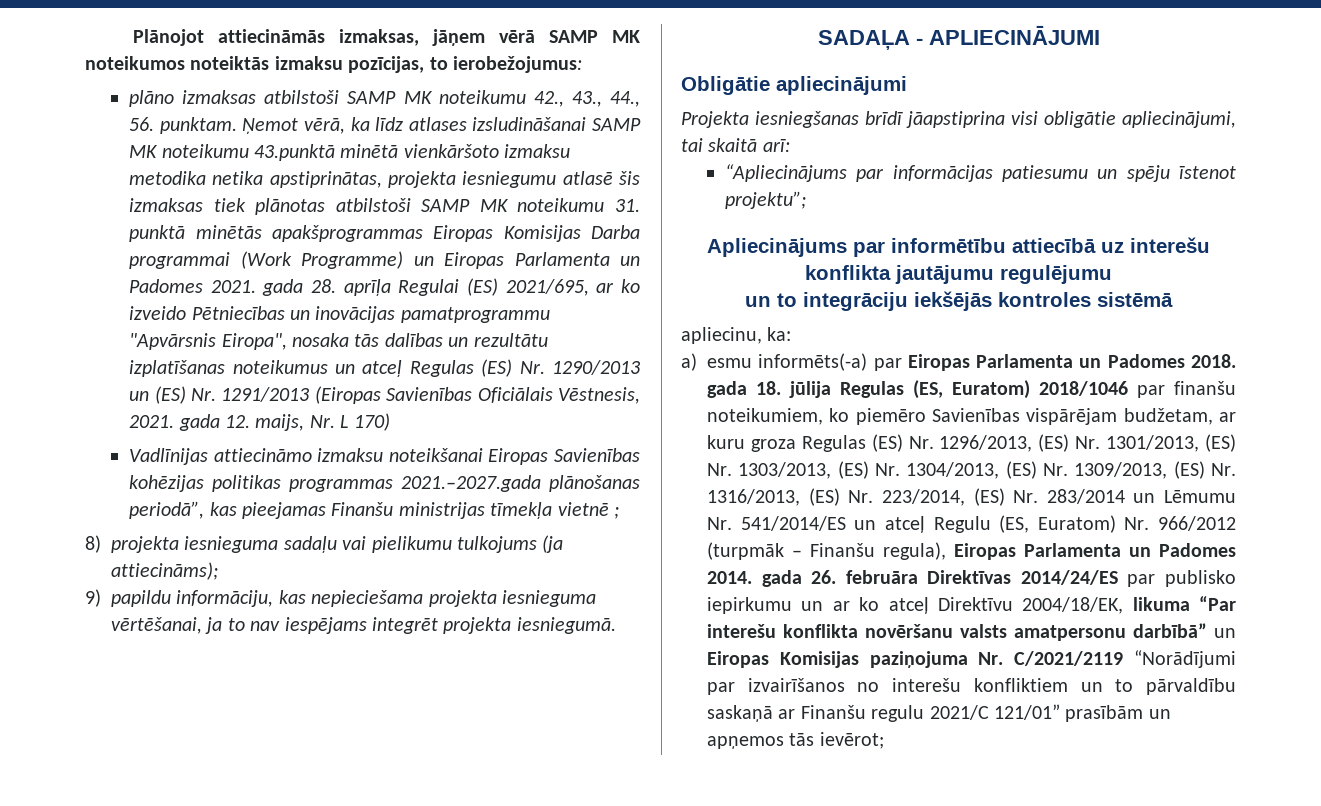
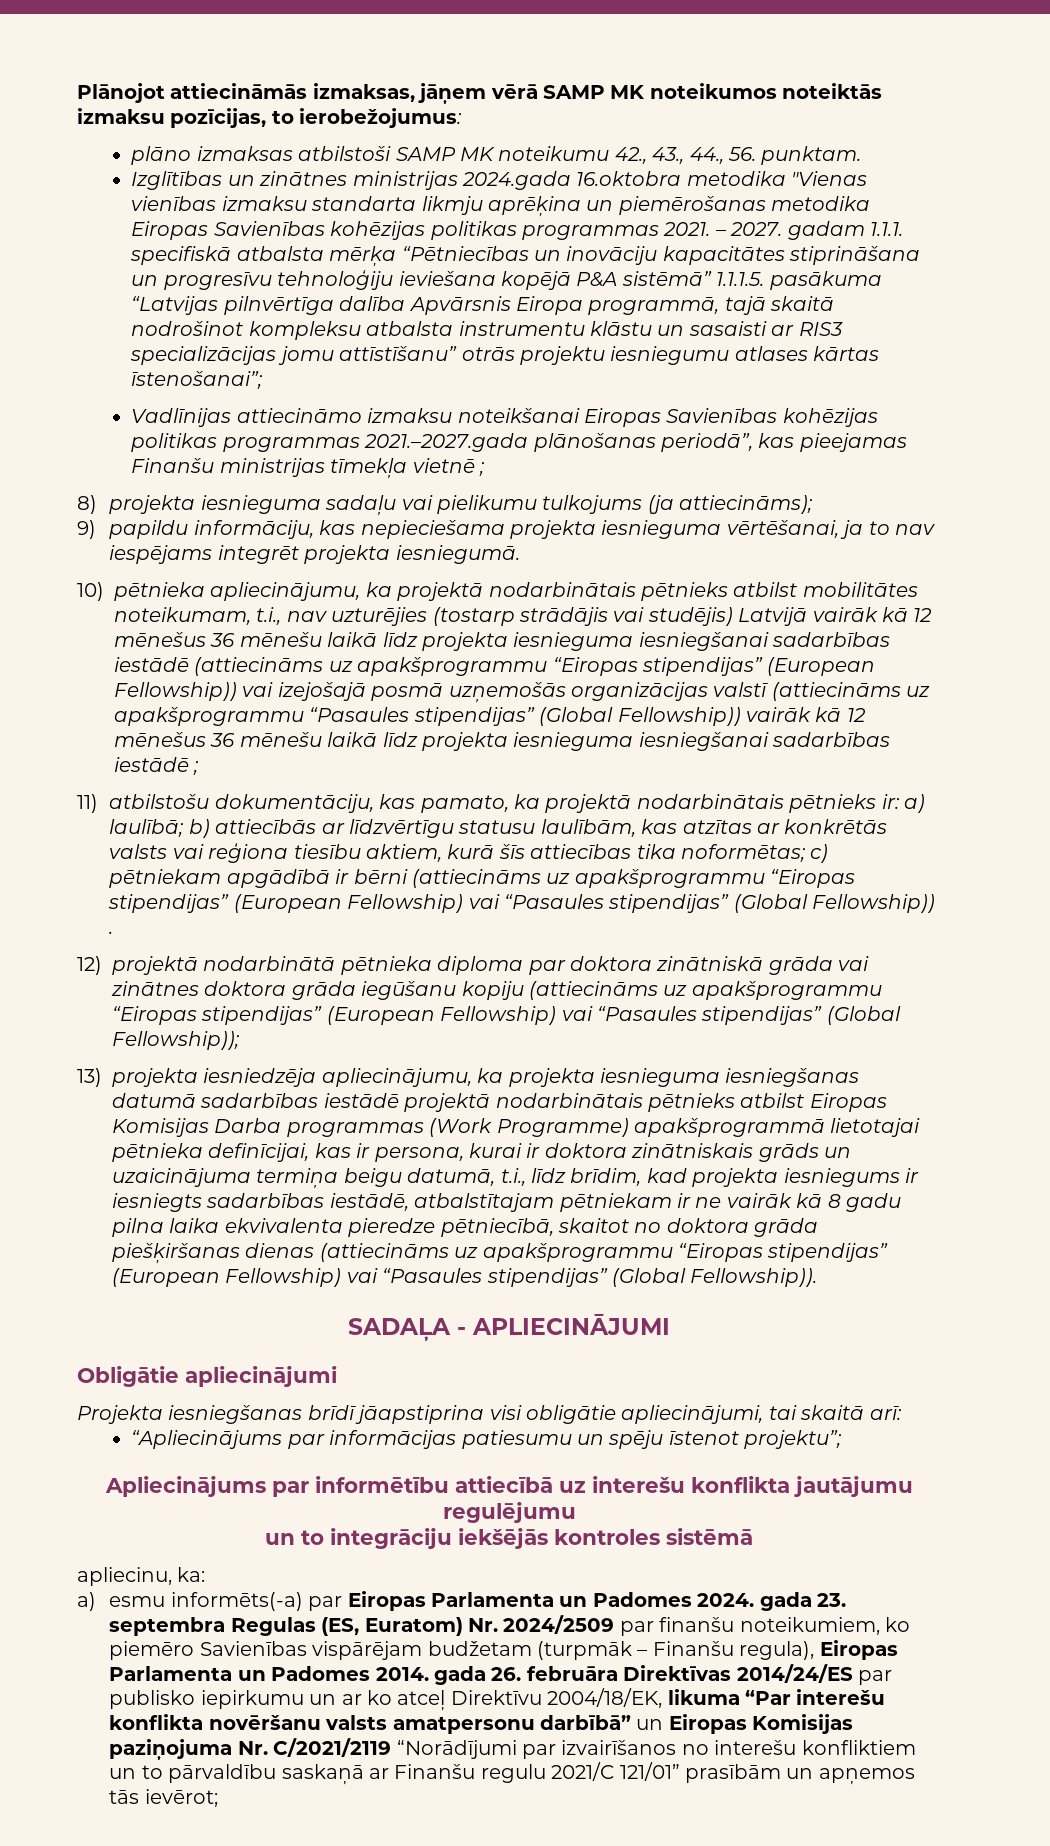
- plāno izmaksas atbilstoši SAMP MK noteikumu 42., 43., 44., 56. punktam. Ņemot vērā, ka līdz atlases izsludināšanai SAMP MK noteikumu 43.punktā minētā vienkāršoto izmaksu metodika netika apstiprinātas, projekta iesniegumu atlasē šis izmaksas tiek plānotas atbilstoši SAMP MK noteikumu 31. punktā minētās apakšprogrammas Eiropas Komisijas Darba programmai (Work Programme) un Eiropas Parlamenta un Padomes 2021. gada 28. aprīļa Regulai (ES) 2021/695, ar ko izveido Pētniecības un inovācijas pamatprogrammu "Apvārsnis Eiropa", nosaka tās dalības un rezultātu izplatīšanas noteikumus un atceļ Regulas (ES) Nr. 1290/2013 un (ES) Nr. 1291/2013 (Eiropas Savienības Oficiālais Vēstnesis, 2021. gada 12. maijs, Nr. L 170)
+ plāno izmaksas atbilstoši SAMP MK noteikumu 42., 43., 44., 56. punktam.
+ Izglītības un zinātnes ministrijas 2024.gada 16.oktobra metodika "Vienas vienības izmaksu standarta likmju aprēķina un piemērošanas metodika Eiropas Savienības kohēzijas politikas programmas 2021. – 2027. gadam 1.1.1. specifiskā atbalsta mērķa “Pētniecības un inovāciju kapacitātes stiprināšana un progresīvu tehnoloģiju ieviešana kopējā P&A sistēmā” 1.1.1.5. pasākuma “Latvijas pilnvērtīga dalība Apvārsnis Eiropa programmā, tajā skaitā nodrošinot kompleksu atbalsta instrumentu klāstu un sasaisti ar RIS3 specializācijas jomu attīstīšanu” otrās projektu iesniegumu atlases kārtas īstenošanai”;
+ 10) pētnieka apliecinājumu, ka projektā nodarbinātais pētnieks atbilst mobilitātes noteikumam, t.i., nav uzturējies (tostarp strādājis vai studējis) Latvijā vairāk kā 12 mēnešus 36 mēnešu laikā līdz projekta iesnieguma iesniegšanai sadarbības iestādē (attiecināms uz apakšprogrammu “Eiropas stipendijas” (European Fellowship)) vai izejošajā posmā uzņemošās organizācijas valstī (attiecināms uz apakšprogrammu “Pasaules stipendijas” (Global Fellowship)) vairāk kā 12 mēnešus 36 mēnešu laikā līdz projekta iesnieguma iesniegšanai sadarbības iestādē ;
+ 11) atbilstošu dokumentāciju, kas pamato, ka projektā nodarbinātais pētnieks ir: a) laulībā; b) attiecībās ar līdzvērtīgu statusu laulībām, kas atzītas ar konkrētās valsts vai reģiona tiesību aktiem, kurā šīs attiecības tika noformētas; c) pētniekam apgādībā ir bērni (attiecināms uz apakšprogrammu “Eiropas stipendijas” (European Fellowship) vai “Pasaules stipendijas” (Global Fellowship)) .
+ 12) projektā nodarbinātā pētnieka diploma par doktora zinātniskā grāda vai zinātnes doktora grāda iegūšanu kopiju (attiecināms uz apakšprogrammu “Eiropas stipendijas” (European Fellowship) vai “Pasaules stipendijas” (Global Fellowship));
+ 13) projekta iesniedzēja apliecinājumu, ka projekta iesnieguma iesniegšanas datumā sadarbības iestādē projektā nodarbinātais pētnieks atbilst Eiropas Komisijas Darba programmas (Work Programme) apakšprogrammā lietotajai pētnieka definīcijai, kas ir persona, kurai ir doktora zinātniskais grāds un uzaicinājuma termiņa beigu datumā, t.i., līdz brīdim, kad projekta iesniegums ir iesniegts sadarbības iestādē, atbalstītajam pētniekam ir ne vairāk kā 8 gadu pilna laika ekvivalenta pieredze pētniecībā, skaitot no doktora grāda piešķiršanas dienas (attiecināms uz apakšprogrammu “Eiropas stipendijas” (European Fellowship) vai “Pasaules stipendijas” (Global Fellowship)).
- a) esmu informēts(-a) par Eiropas Parlamenta un Padomes 2018. gada 18. jūlija Regulas (ES, Euratom) 2018/1046 par finanšu noteikumiem, ko piemēro Savienības vispārējam budžetam, ar kuru groza Regulas (ES) Nr. 1296/2013, (ES) Nr. 1301/2013, (ES) Nr. 1303/2013, (ES) Nr. 1304/2013, (ES) Nr. 1309/2013, (ES) Nr. 1316/2013, (ES) Nr. 223/2014, (ES) Nr. 283/2014 un Lēmumu Nr. 541/2014/ES un atceļ Regulu (ES, Euratom) Nr. 966/2012 (turpmāk – Finanšu regula), Eiropas Parlamenta un Padomes 2014. gada 26. februāra Direktīvas 2014/24/ES par publisko iepirkumu un ar ko atceļ Direktīvu 2004/18/EK, likuma “Par interešu konflikta novēršanu valsts amatpersonu darbībā” un Eiropas Komisijas paziņojuma Nr. C/2021/2119 “Norādījumi par izvairīšanos no interešu konfliktiem un to pārvaldību saskaņā ar Finanšu regulu 2021/C 121/01” prasībām un apņemos tās ievērot;
+ a) esmu informēts(-a) par Eiropas Parlamenta un Padomes 2024. gada 23. septembra Regulas (ES, Euratom) Nr. 2024/2509 par finanšu noteikumiem, ko piemēro Savienības vispārējam budžetam (turpmāk – Finanšu regula), Eiropas Parlamenta un Padomes 2014. gada 26. februāra Direktīvas 2014/24/ES par publisko iepirkumu un ar ko atceļ Direktīvu 2004/18/EK, likuma “Par interešu konflikta novēršanu valsts amatpersonu darbībā” un Eiropas Komisijas paziņojuma Nr. C/2021/2119 “Norādījumi par izvairīšanos no interešu konfliktiem un to pārvaldību saskaņā ar Finanšu regulu 2021/C 121/01” prasībām un apņemos tās ievērot;

